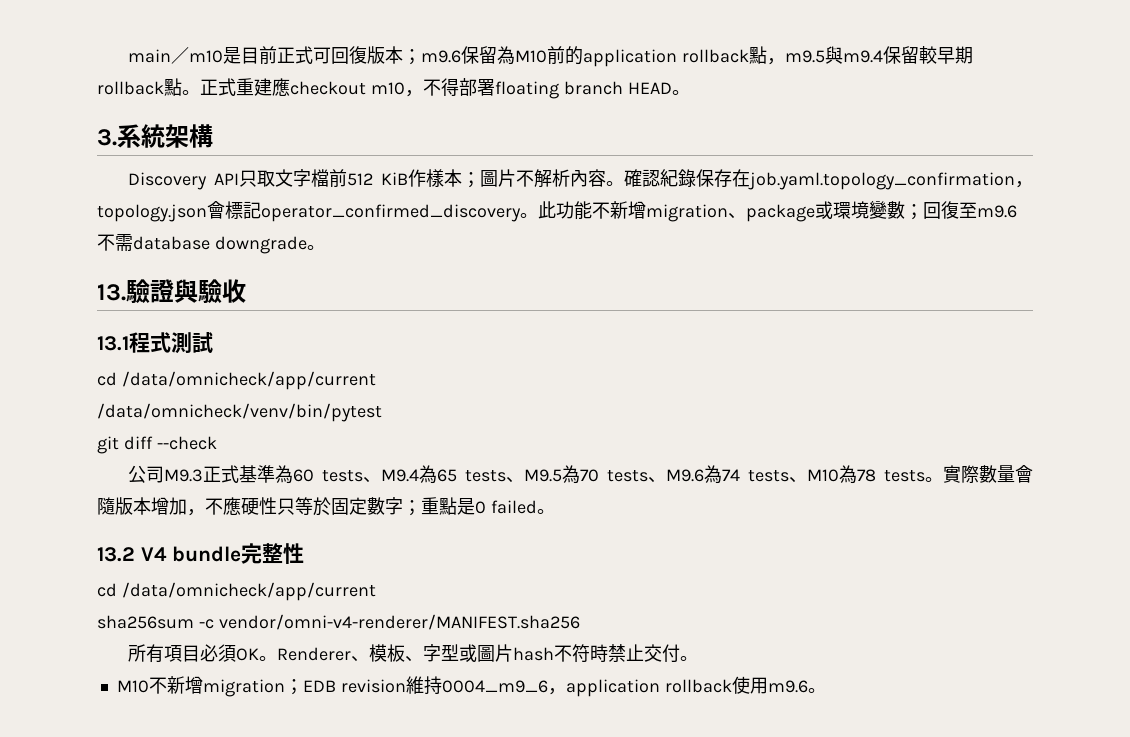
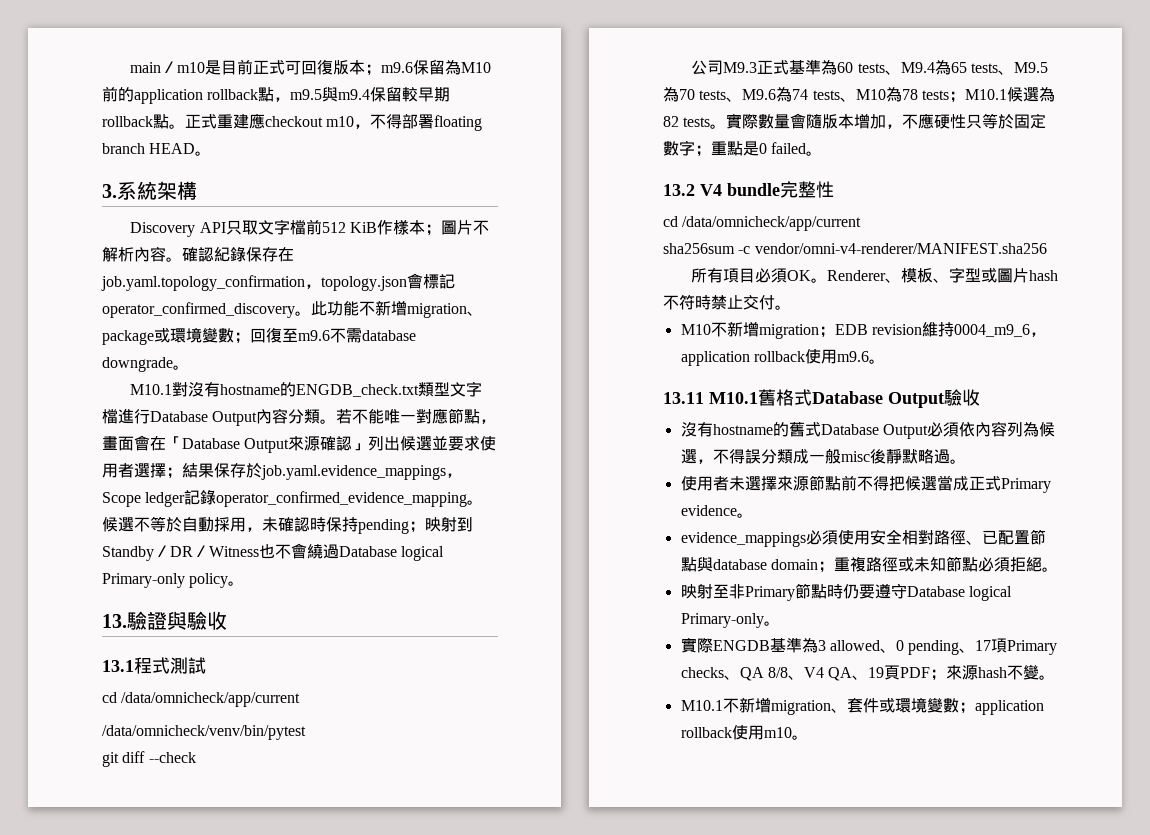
+ M10.1對沒有hostname的ENGDB_check.txt類型文字檔進行Database Output內容分類。若不能唯一對應節點，畫面會在「Database Output來源確認」列出候選並要求使用者選擇；結果保存於job.yaml.evidence_mappings，Scope ledger記錄operator_confirmed_evidence_mapping。候選不等於自動採用，未確認時保持pending；映射到Standby／DR／Witness也不會繞過Database logical Primary-only policy。
- 公司M9.3正式基準為60 tests、M9.4為65 tests、M9.5為70 tests、M9.6為74 tests、M10為78 tests。
+ 公司M9.3正式基準為60 tests、M9.4為65 tests、M9.5為70 tests、M9.6為74 tests、M10為78 tests；M10.1候選為82 tests。
+ 13.11 M10.1舊格式Database Output驗收
+ 沒有hostname的舊式Database Output必須依內容列為候選，不得誤分類成一般misc後靜默略過。
+ 使用者未選擇來源節點前不得把候選當成正式Primary evidence。
+ evidence_mappings必須使用安全相對路徑、已配置節點與database domain；重複路徑或未知節點必須拒絕。
+ 映射至非Primary節點時仍要遵守Database logical Primary-only。
+ 實際ENGDB基準為3 allowed、0 pending、17項Primary checks、QA 8/8、V4 QA、19頁PDF；來源hash不變。
+ M10.1不新增migration、套件或環境變數；application rollback使用m10。

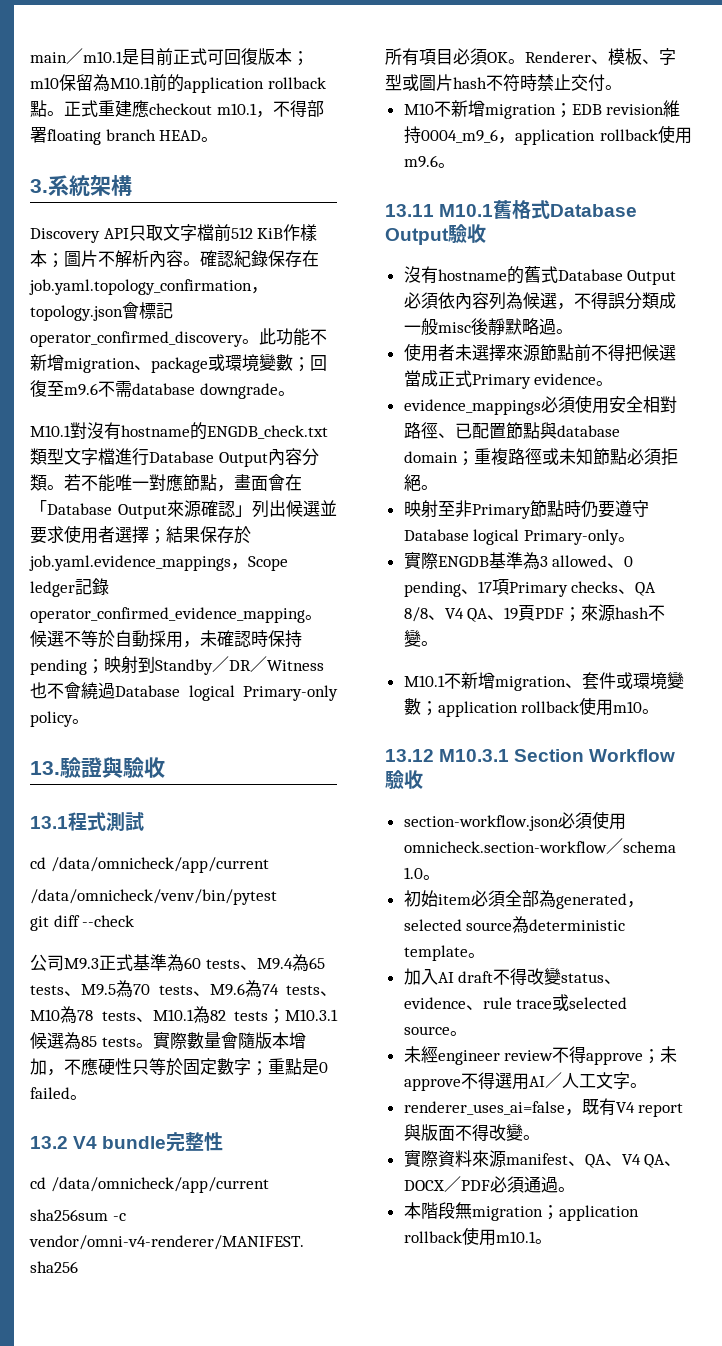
- main／m10是目前正式可回復版本；m9.6保留為M10前的application rollback點，m9.5與m9.4保留較早期rollback點。
+ main／m10.1是目前正式可回復版本；m10保留為M10.1前的application rollback點。
- 正式重建應checkout m10，不得部署floating branch HEAD。
+ 正式重建應checkout m10.1，不得部署floating branch HEAD。
- 公司M9.3正式基準為60 tests、M9.4為65 tests、M9.5為70 tests、M9.6為74 tests、M10為78 tests；M10.1候選為82 tests。
+ 公司M9.3正式基準為60 tests、M9.4為65 tests、M9.5為70 tests、M9.6為74 tests、M10為78 tests、M10.1為82 tests；M10.3.1候選為85 tests。
+ 13.12 M10.3.1 Section Workflow驗收
+ section-workflow.json必須使用omnicheck.section-workflow／schema 1.0。
+ 初始item必須全部為generated，selected source為deterministic template。
+ 加入AI draft不得改變status、evidence、rule trace或selected source。
+ 未經engineer review不得approve；未approve不得選用AI／人工文字。
+ renderer_uses_ai=false，既有V4 report與版面不得改變。
+ 實際資料來源manifest、QA、V4 QA、DOCX／PDF必須通過。
+ 本階段無migration；application rollback使用m10.1。

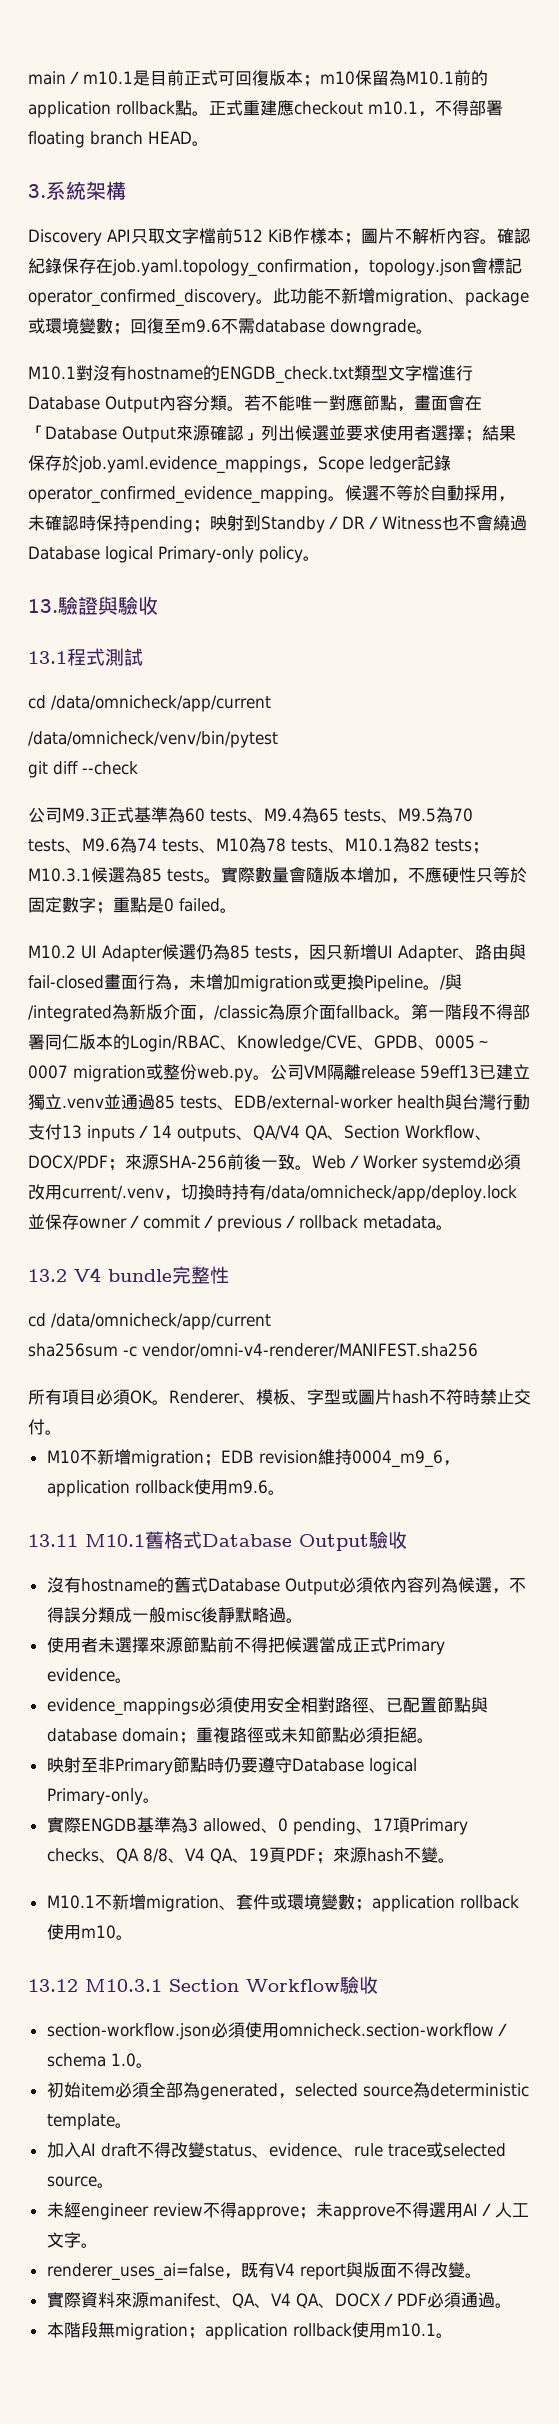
+ M10.2 UI Adapter候選仍為85 tests，因只新增UI Adapter、路由與fail-closed畫面行為，未增加migration或更換Pipeline。/與/integrated為新版介面，/classic為原介面fallback。第一階段不得部署同仁版本的Login/RBAC、Knowledge/CVE、GPDB、0005～0007 migration或整份web.py。公司VM隔離release 59eff13已建立獨立.venv並通過85 tests、EDB/external-worker health與台灣行動支付13 inputs／14 outputs、QA/V4 QA、Section Workflow、DOCX/PDF；來源SHA-256前後一致。Web／Worker systemd必須改用current/.venv，切換時持有/data/omnicheck/app/deploy.lock並保存owner／commit／previous／rollback metadata。

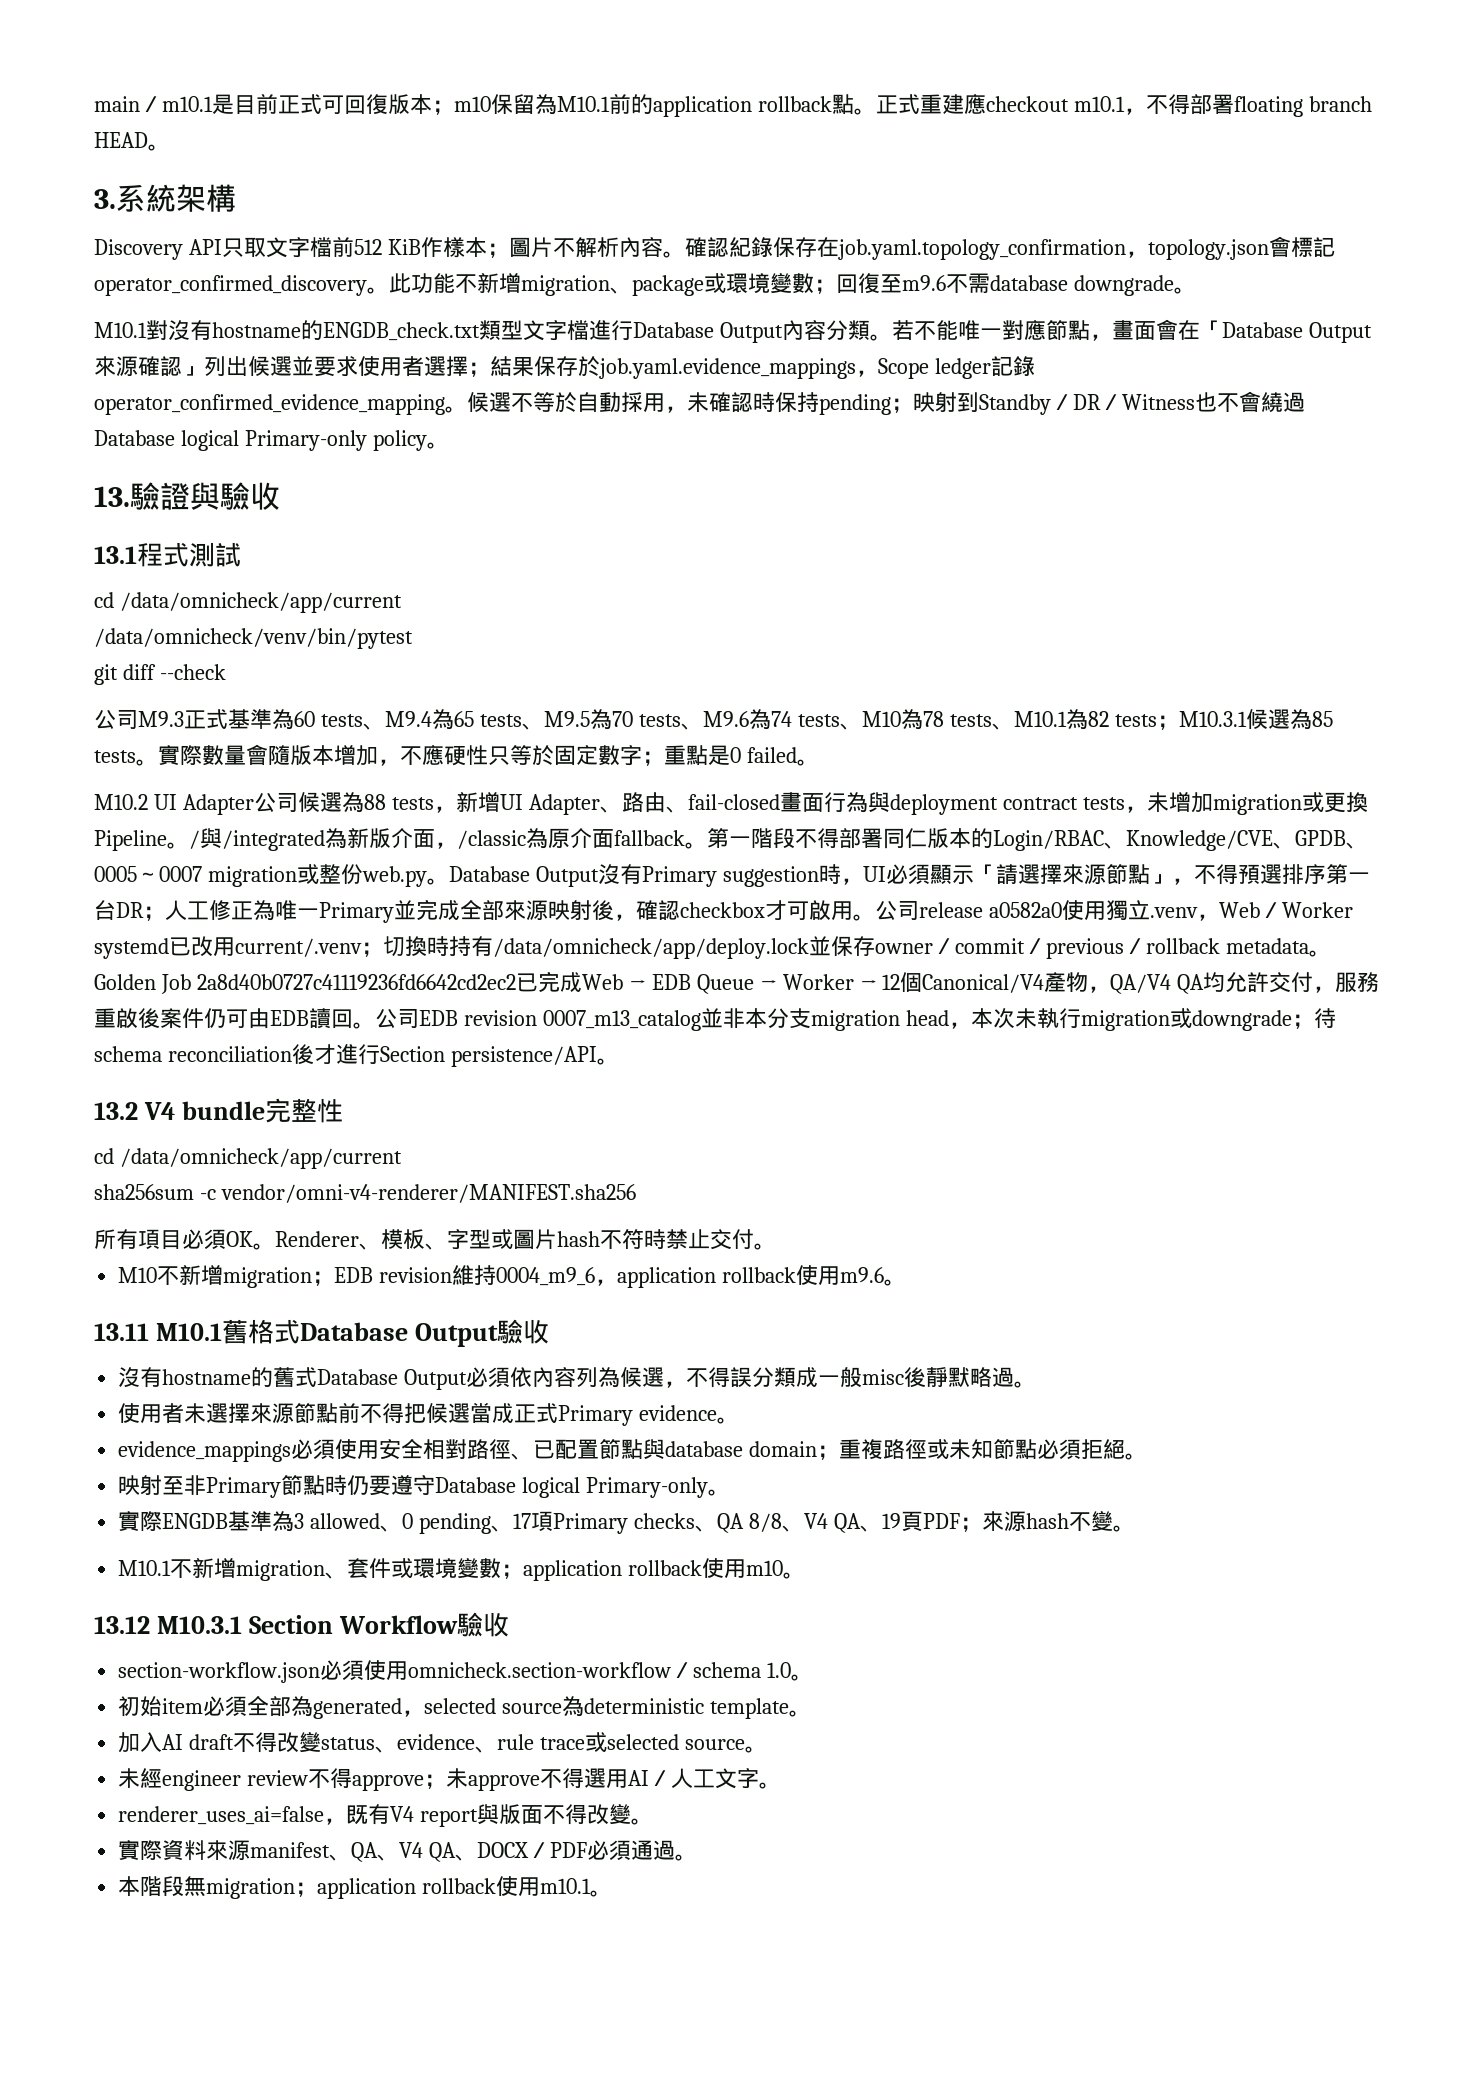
- M10.2 UI Adapter候選仍為85 tests，因只新增UI Adapter、路由與fail-closed畫面行為，未增加migration或更換Pipeline。
+ M10.2 UI Adapter公司候選為88 tests，新增UI Adapter、路由、fail-closed畫面行為與deployment contract tests，未增加migration或更換Pipeline。
- 公司VM隔離release 59eff13已建立獨立.venv並通過85 tests、EDB/external-worker health與台灣行動支付13 inputs／14 outputs、QA/V4 QA、Section Workflow、DOCX/PDF；來源SHA-256前後一致。Web／Worker systemd必須改用current/.venv，切換時持有/data/omnicheck/app/deploy.lock並保存owner／commit／previous／rollback metadata。
+ Database Output沒有Primary suggestion時，UI必須顯示「請選擇來源節點」，不得預選排序第一台DR；人工修正為唯一Primary並完成全部來源映射後，確認checkbox才可啟用。公司release a0582a0使用獨立.venv，Web／Worker systemd已改用current/.venv；切換時持有/data/omnicheck/app/deploy.lock並保存owner／commit／previous／rollback metadata。Golden Job 2a8d40b0727c41119236fd6642cd2ec2已完成Web → EDB Queue → Worker → 12個Canonical/V4產物，QA/V4 QA均允許交付，服務重啟後案件仍可由EDB讀回。公司EDB revision 0007_m13_catalog並非本分支migration head，本次未執行migration或downgrade；待schema reconciliation後才進行Section persistence/API。

